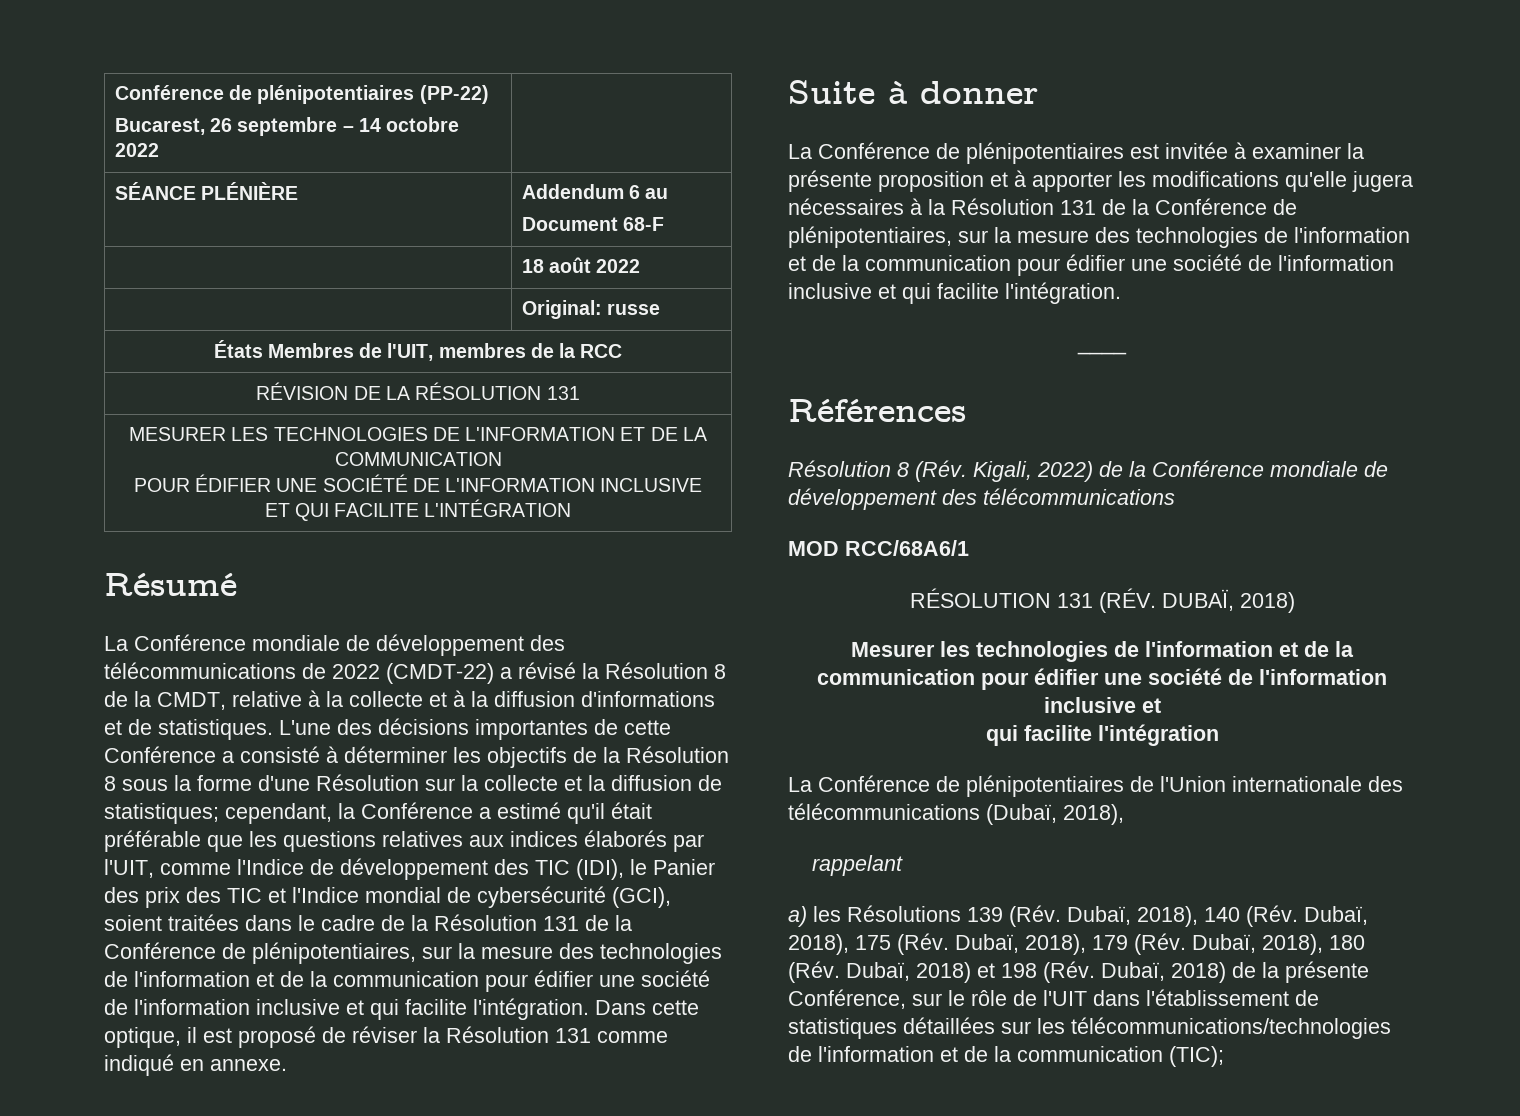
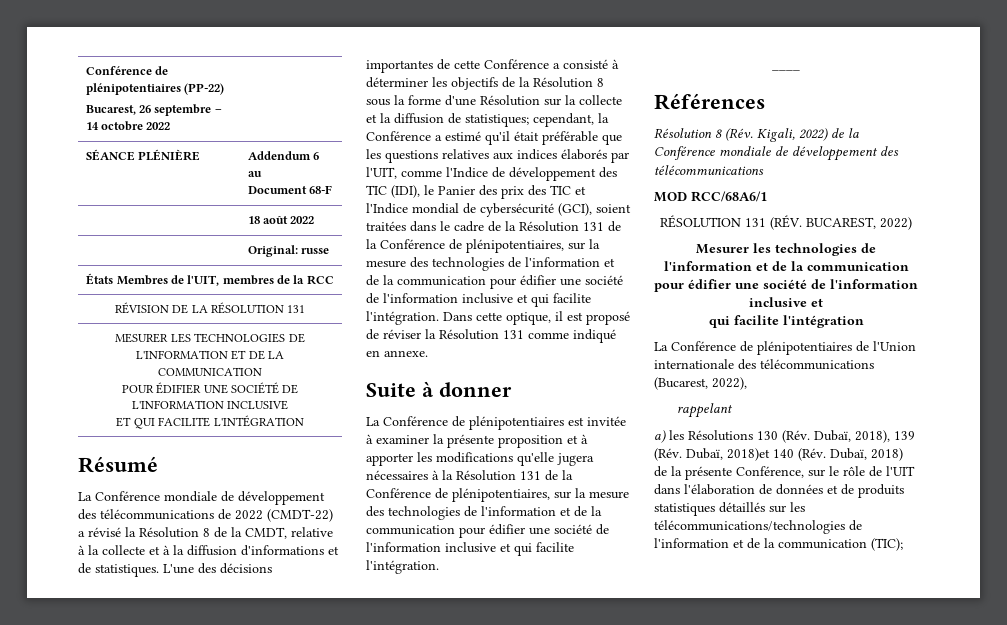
- RÉSOLUTION 131 (RÉV. DUBAÏ, 2018)
+ RÉSOLUTION 131 (RÉV. BUCAREST, 2022)
- La Conférence de plénipotentiaires de l'Union internationale des télécommunications (Dubaï, 2018),
+ La Conférence de plénipotentiaires de l'Union internationale des télécommunications (Bucarest, 2022),
- a) les Résolutions 139 (Rév. Dubaï, 2018), 140 (Rév. Dubaï, 2018), 175 (Rév. Dubaï, 2018), 179 (Rév. Dubaï, 2018), 180 (Rév. Dubaï, 2018) et 198 (Rév. Dubaï, 2018) de la présente Conférence, sur le rôle de l'UIT dans l'établissement de statistiques détaillées sur les télécommunications/technologies de l'information et de la communication (TIC);
+ a) les Résolutions 130 (Rév. Dubaï, 2018), 139 (Rév. Dubaï, 2018)et 140 (Rév. Dubaï, 2018) de la présente Conférence, sur le rôle de l'UIT dans l'élaboration de données et de produits statistiques détaillés sur les télécommunications/technologies de l'information et de la communication (TIC);

